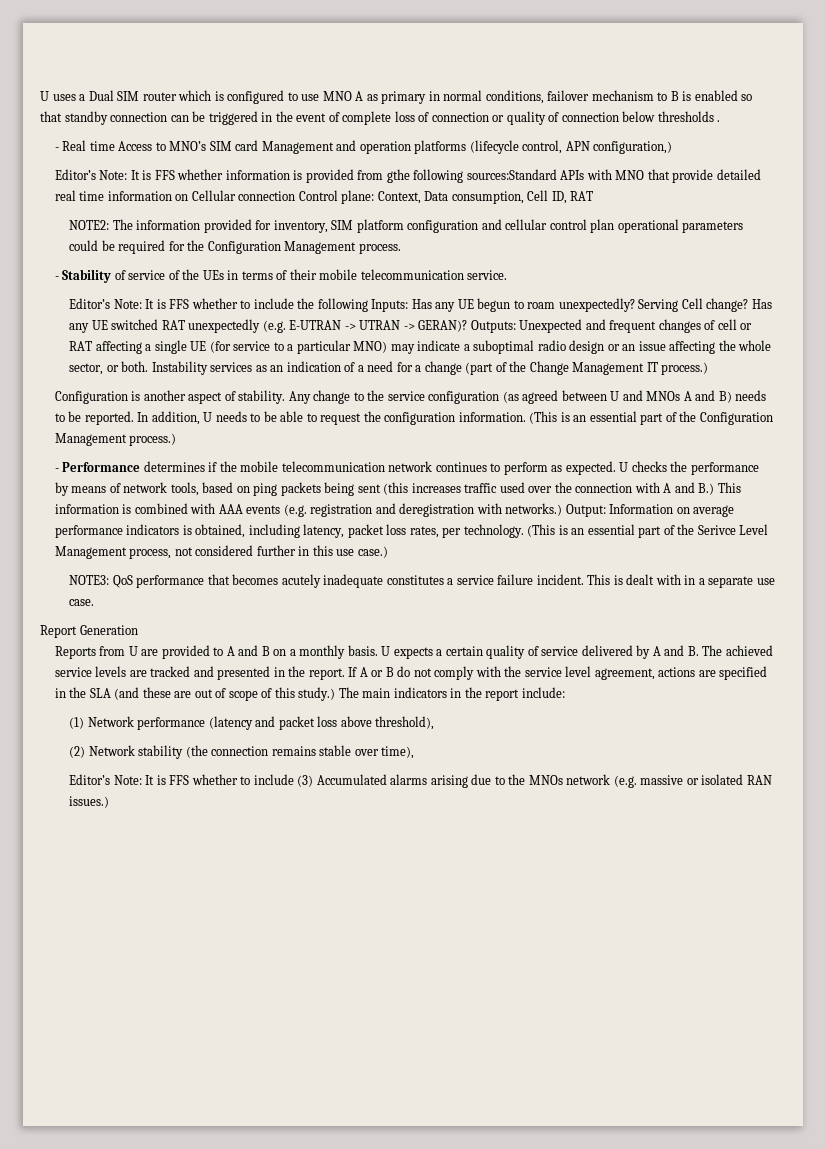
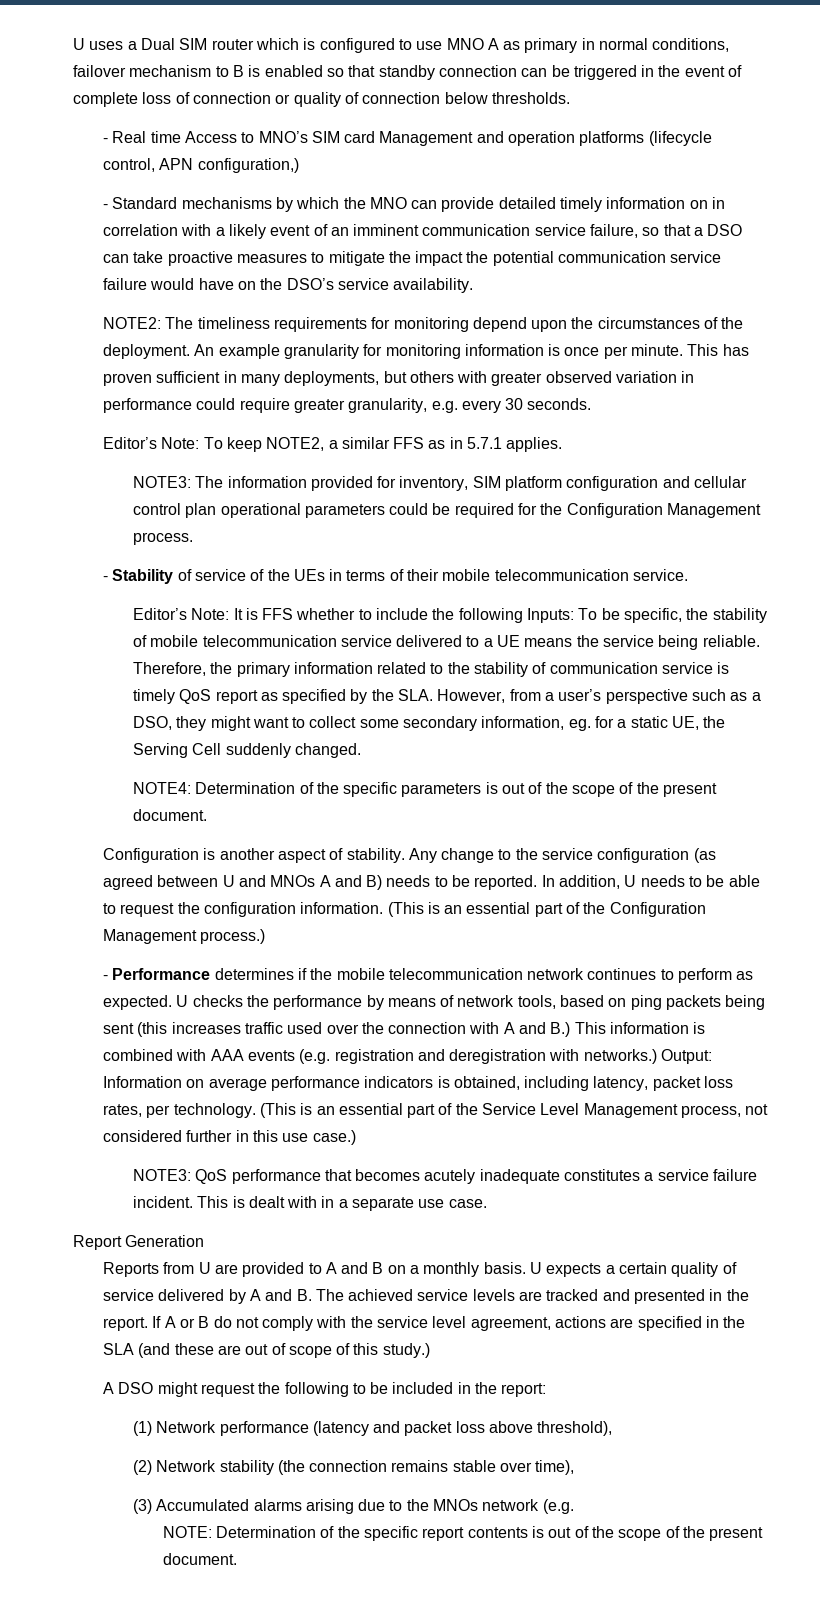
- U uses a Dual SIM router which is configured to use MNO A as primary in normal conditions, failover mechanism to B is enabled so that standby connection can be triggered in the event of complete loss of connection or quality of connection below thresholds .
+ U uses a Dual SIM router which is configured to use MNO A as primary in normal conditions, failover mechanism to B is enabled so that standby connection can be triggered in the event of complete loss of connection or quality of connection below thresholds.
- Editor’s Note: It is FFS whether information is provided from gthe following sources:Standard APIs with MNO that provide detailed real time information on Cellular connection Control plane: Context, Data consumption, Cell ID, RAT
- NOTE2: The information provided for inventory, SIM platform configuration and cellular control plan operational parameters could be required for the Configuration Management process.
+ - Standard mechanisms by which the MNO can provide detailed timely information on in correlation with a likely event of an imminent communication service failure, so that a DSO can take proactive measures to mitigate the impact the potential communication service failure would have on the DSO’s service availability.
+ NOTE2: The timeliness requirements for monitoring depend upon the circumstances of the deployment. An example granularity for monitoring information is once per minute. This has proven sufficient in many deployments, but others with greater observed variation in performance could require greater granularity, e.g. every 30 seconds.
+ Editor’s Note: To keep NOTE2, a similar FFS as in 5.7.1 applies.
+ NOTE3: The information provided for inventory, SIM platform configuration and cellular control plan operational parameters could be required for the Configuration Management process.
- Editor’s Note: It is FFS whether to include the following Inputs: Has any UE begun to roam unexpectedly? Serving Cell change? Has any UE switched RAT unexpectedly (e.g. E-UTRAN -> UTRAN -> GERAN)? Outputs: Unexpected and frequent changes of cell or RAT affecting a single UE (for service to a particular MNO) may indicate a suboptimal radio design or an issue affecting the whole sector, or both. Instability services as an indication of a need for a change (part of the Change Management IT process.)
+ Editor’s Note: It is FFS whether to include the following Inputs: To be specific, the stability of mobile telecommunication service delivered to a UE means the service being reliable. Therefore, the primary information related to the stability of communication service is timely QoS report as specified by the SLA. However, from a user’s perspective such as a DSO, they might want to collect some secondary information, eg. for a static UE, the Serving Cell suddenly changed.
+ NOTE4: Determination of the specific parameters is out of the scope of the present document.
- (This is an essential part of the Serivce Level Management process, not considered further in this use case.)
+ (This is an essential part of the Service Level Management process, not considered further in this use case.)
- If A or B do not comply with the service level agreement, actions are specified in the SLA (and these are out of scope of this study.) The main indicators in the report include:
+ If A or B do not comply with the service level agreement, actions are specified in the SLA (and these are out of scope of this study.)
+ A DSO might request the following to be included in the report:
- Editor’s Note: It is FFS whether to include (3) Accumulated alarms arising due to the MNOs network (e.g. massive or isolated RAN issues.)
+ (3) Accumulated alarms arising due to the MNOs network (e.g.
+ NOTE: Determination of the specific report contents is out of the scope of the present document.

